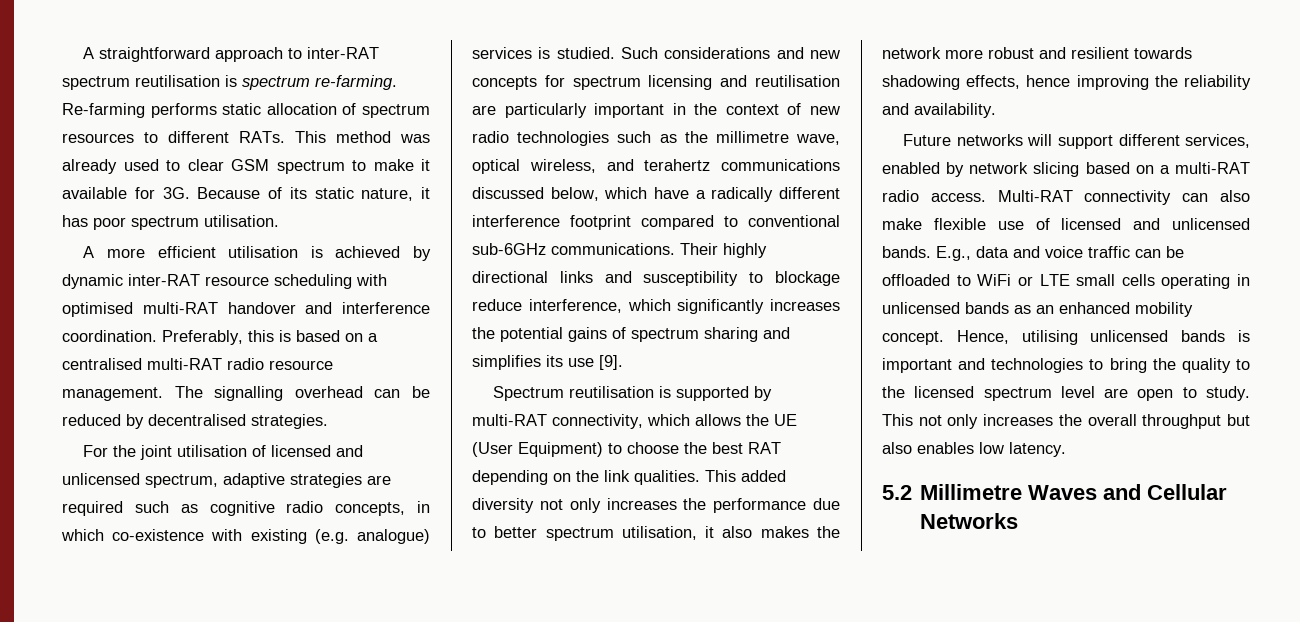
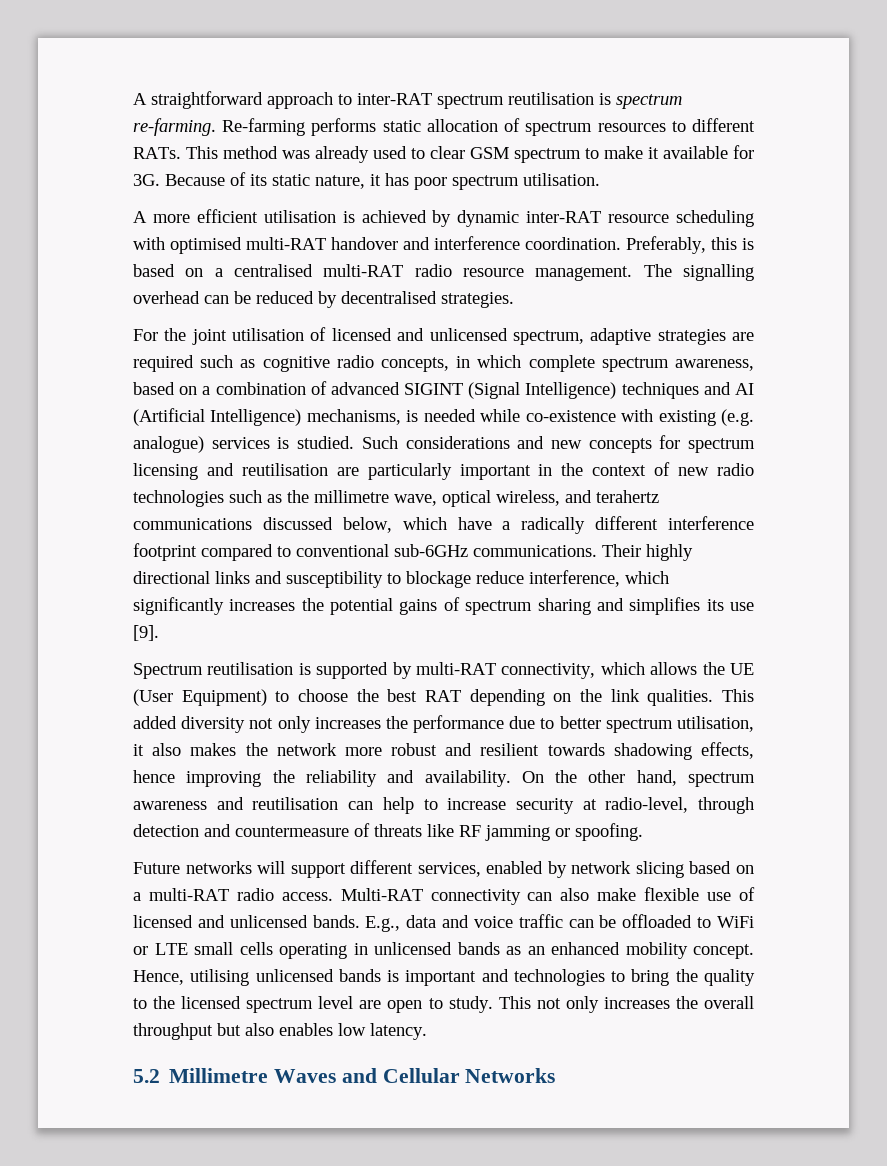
- For the joint utilisation of licensed and unlicensed spectrum, adaptive strategies are required such as cognitive radio concepts, in which co-existence with existing (e.g. analogue) services is studied.
+ For the joint utilisation of licensed and unlicensed spectrum, adaptive strategies are required such as cognitive radio concepts, in which complete spectrum awareness, based on a combination of advanced SIGINT (Signal Intelligence) techniques and AI (Artificial Intelligence) mechanisms, is needed while co-existence with existing (e.g. analogue) services is studied.
+ On the other hand, spectrum awareness and reutilisation can help to increase security at radio-level, through detection and countermeasure of threats like RF jamming or spoofing.

